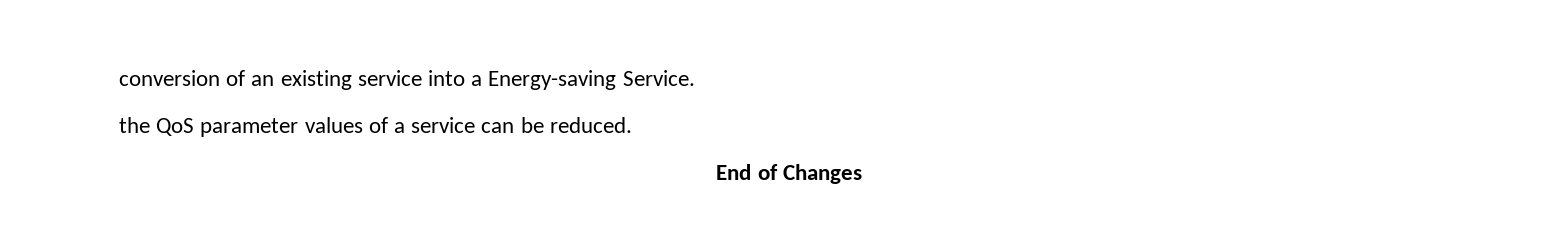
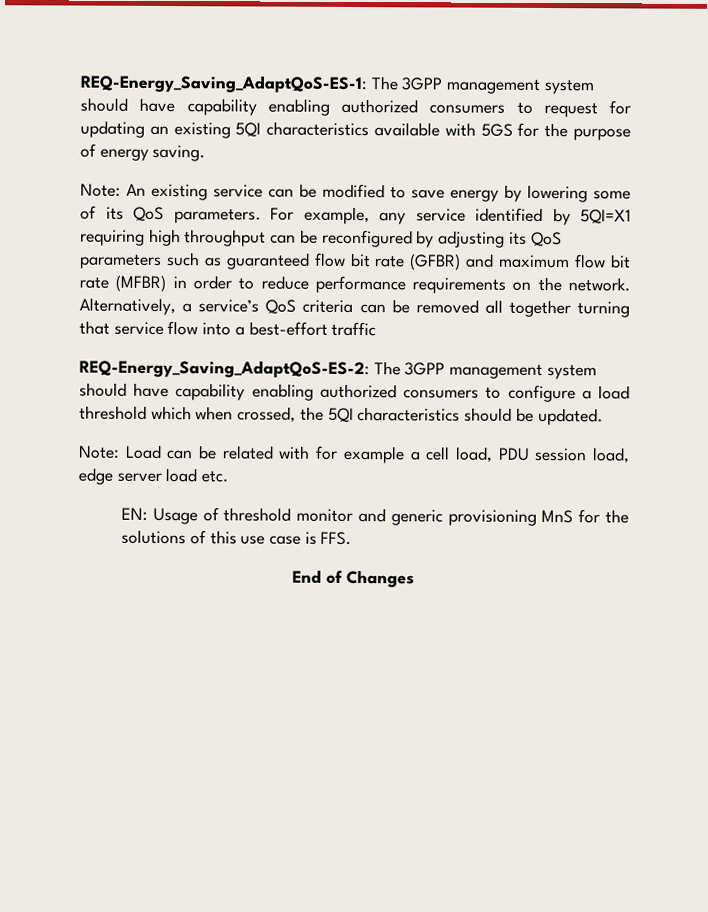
- conversion of an existing service into a Energy-saving Service.
- the QoS parameter values of a service can be reduced.
+ REQ-Energy_Saving_AdaptQoS-ES-1: The 3GPP management system should have capability enabling authorized consumers to request for updating an existing 5QI characteristics available with 5GS for the purpose of energy saving.
+ Note: An existing service can be modified to save energy by lowering some of its QoS parameters. For example, any service identified by 5QI=X1 requiring high throughput can be reconfigured by adjusting its QoS parameters such as guaranteed flow bit rate (GFBR) and maximum flow bit rate (MFBR) in order to reduce performance requirements on the network. Alternatively, a service’s QoS criteria can be removed all together turning that service flow into a best-effort traffic
+ REQ-Energy_Saving_AdaptQoS-ES-2: The 3GPP management system should have capability enabling authorized consumers to configure a load threshold which when crossed, the 5QI characteristics should be updated.
+ Note: Load can be related with for example a cell load, PDU session load, edge server load etc.
+ EN: Usage of threshold monitor and generic provisioning MnS for the solutions of this use case is FFS.

